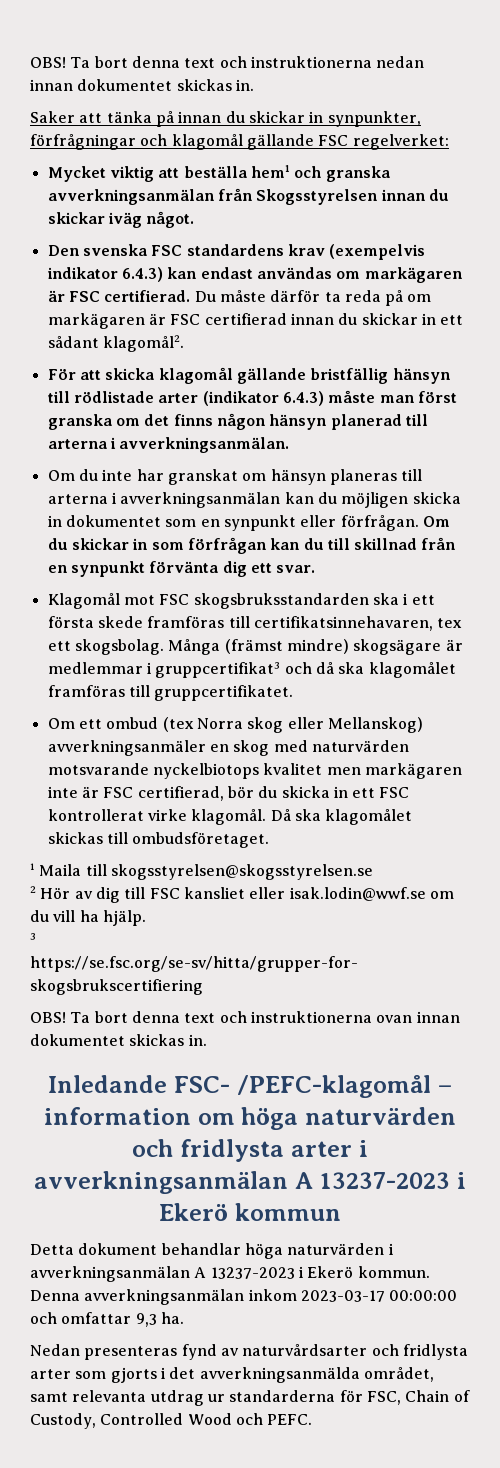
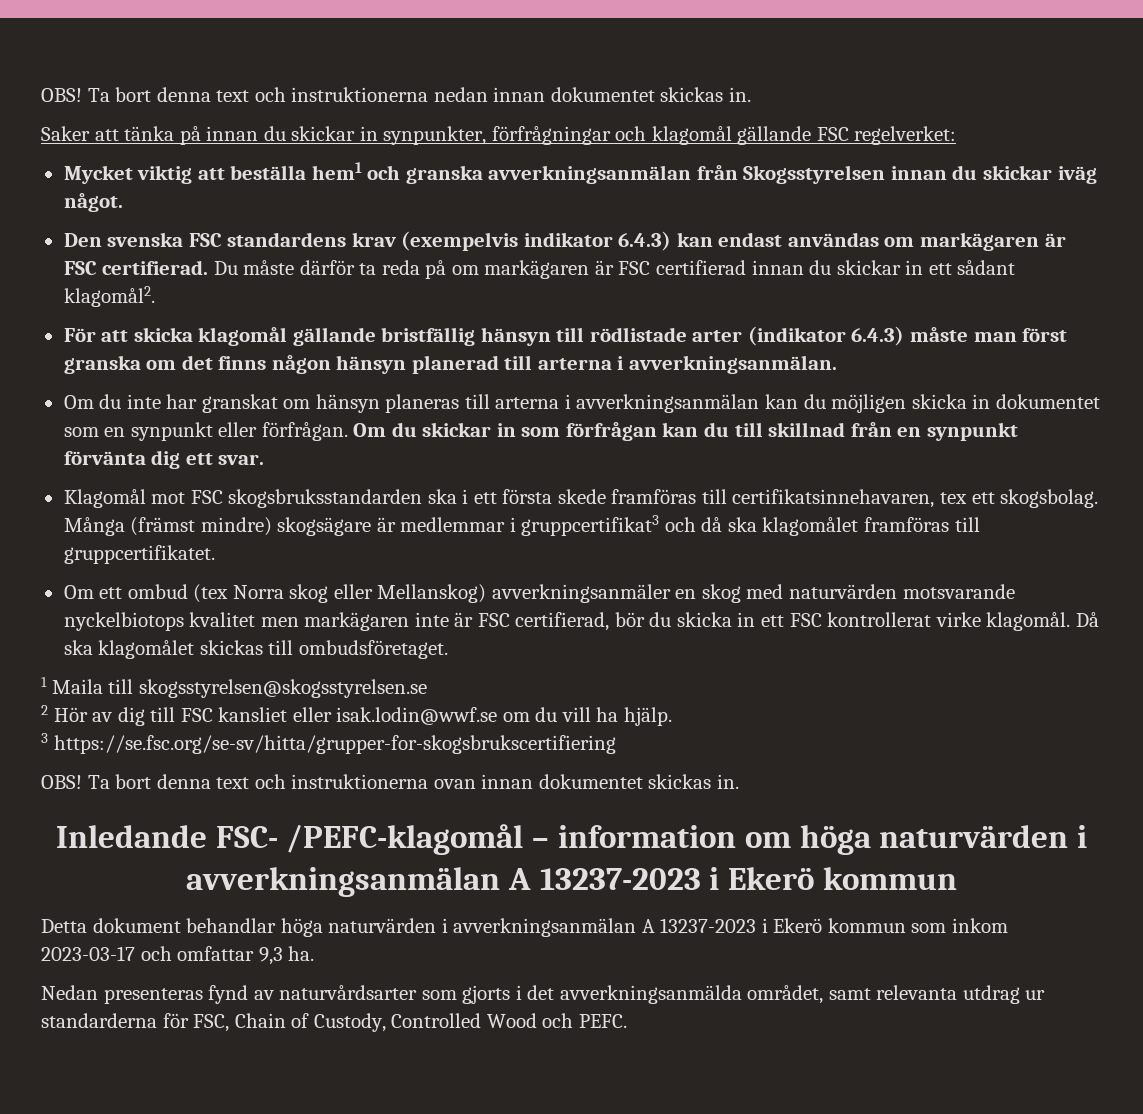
- Inledande FSC- /PEFC-klagomål – information om höga naturvärden och fridlysta arter i avverkningsanmälan A 13237-2023 i Ekerö kommun
+ Inledande FSC- /PEFC-klagomål – information om höga naturvärden i avverkningsanmälan A 13237-2023 i Ekerö kommun
- Detta dokument behandlar höga naturvärden i avverkningsanmälan A 13237-2023 i Ekerö kommun. Denna avverkningsanmälan inkom 2023-03-17 00:00:00 och omfattar 9,3 ha.
+ Detta dokument behandlar höga naturvärden i avverkningsanmälan A 13237-2023 i Ekerö kommun som inkom 2023-03-17 och omfattar 9,3 ha.
- Nedan presenteras fynd av naturvårdsarter och fridlysta arter som gjorts i det avverkningsanmälda området, samt relevanta utdrag ur standarderna för FSC, Chain of Custody, Controlled Wood och PEFC.
+ Nedan presenteras fynd av naturvårdsarter som gjorts i det avverkningsanmälda området, samt relevanta utdrag ur standarderna för FSC, Chain of Custody, Controlled Wood och PEFC.

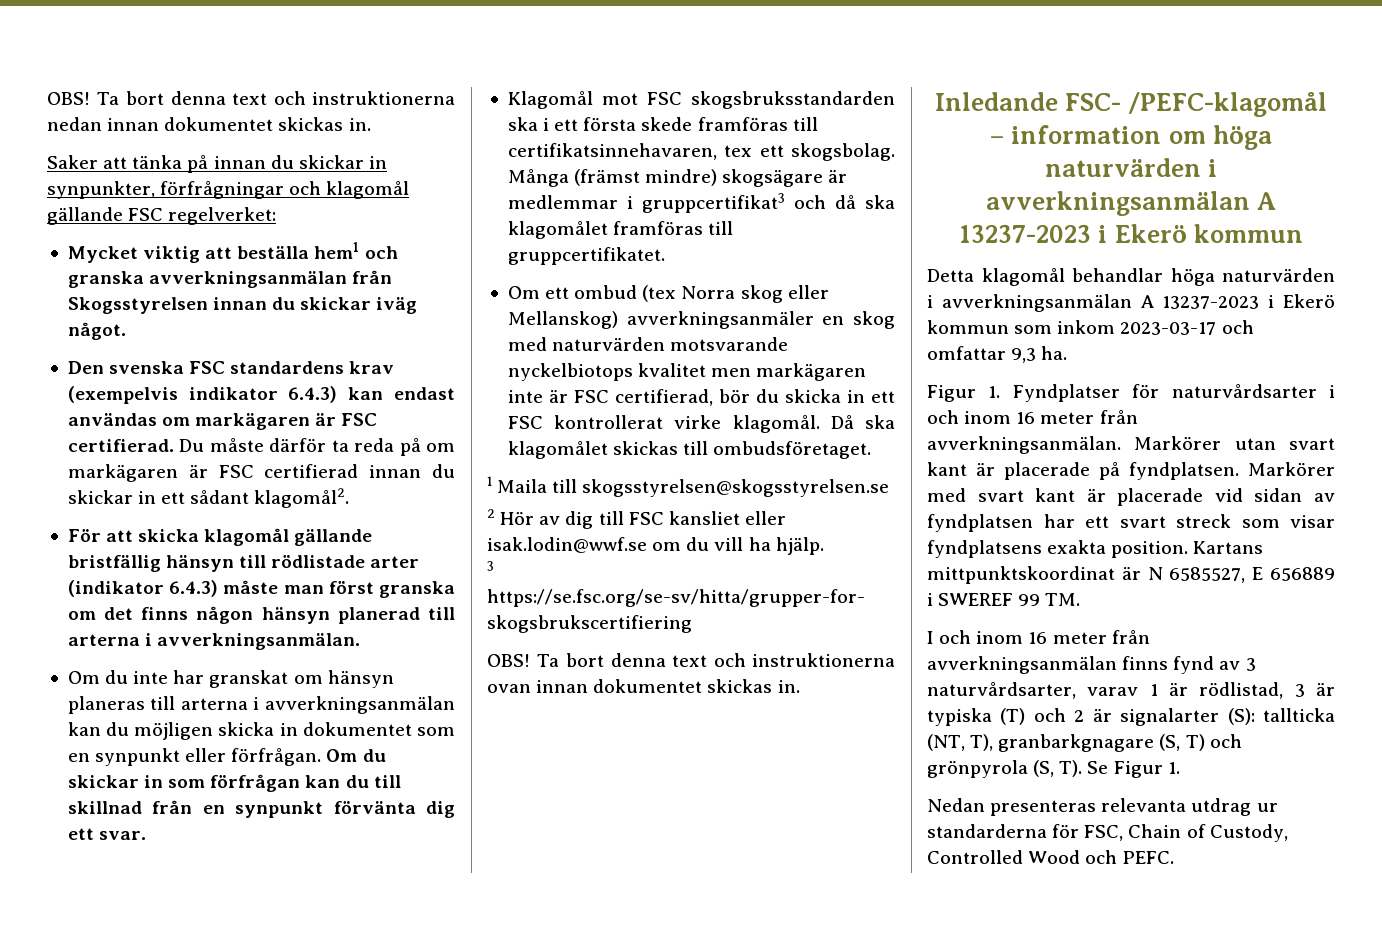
- Detta dokument behandlar höga naturvärden i avverkningsanmälan A 13237-2023 i Ekerö kommun som inkom 2023-03-17 och omfattar 9,3 ha.
+ Detta klagomål behandlar höga naturvärden i avverkningsanmälan A 13237-2023 i Ekerö kommun som inkom 2023-03-17 och omfattar 9,3 ha.
- Nedan presenteras fynd av naturvårdsarter som gjorts i det avverkningsanmälda området, samt relevanta utdrag ur standarderna för FSC, Chain of Custody, Controlled Wood och PEFC.
+ Figur 1. Fyndplatser för naturvårdsarter i och inom 16 meter från avverkningsanmälan. Markörer utan svart kant är placerade på fyndplatsen. Markörer med svart kant är placerade vid sidan av fyndplatsen har ett svart streck som visar fyndplatsens exakta position. Kartans mittpunktskoordinat är N 6585527, E 656889 i SWEREF 99 TM.
+ I och inom 16 meter från avverkningsanmälan finns fynd av 3 naturvårdsarter, varav 1 är rödlistad, 3 är typiska (T) och 2 är signalarter (S): tallticka (NT, T), granbarkgnagare (S, T) och grönpyrola (S, T). Se Figur 1.
+ Nedan presenteras relevanta utdrag ur standarderna för FSC, Chain of Custody, Controlled Wood och PEFC.

